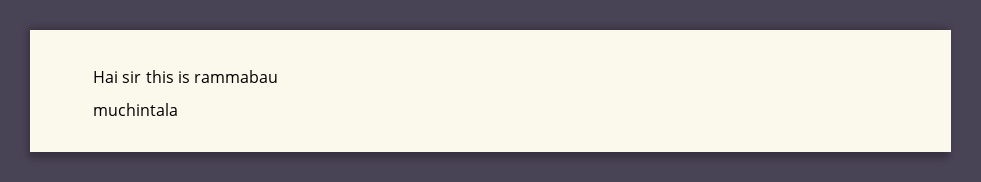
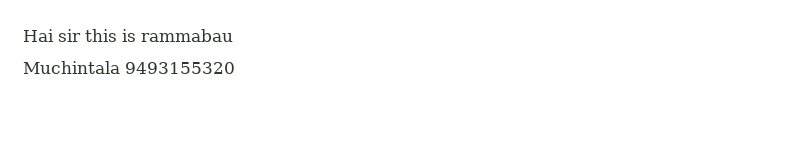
- muchintala
+ Muchintala 9493155320

